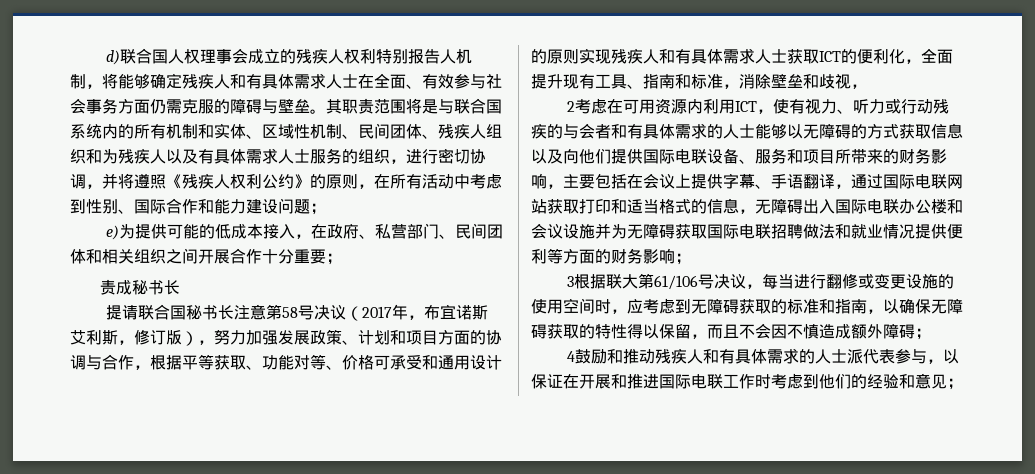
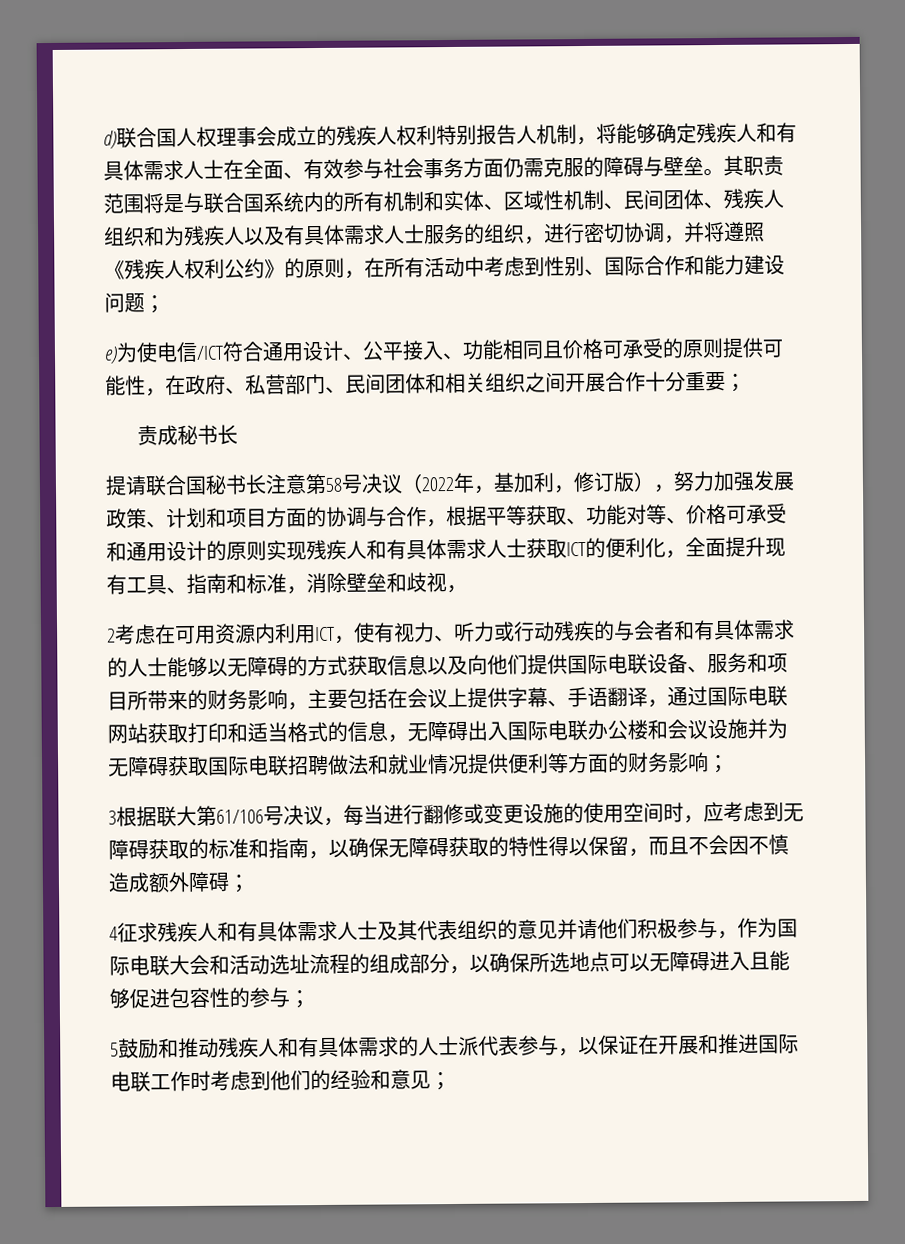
- e)为提供可能的低成本接入，在政府、私营部门、民间团体和相关组织之间开展合作十分重要；
+ e)为使电信/ICT符合通用设计、公平接入、功能相同且价格可承受的原则提供可能性，在政府、私营部门、民间团体和相关组织之间开展合作十分重要；
- 提请联合国秘书长注意第58号决议（2017年，布宜诺斯艾利斯，修订版），努力加强发展政策、计划和项目方面的协调与合作，根据平等获取、功能对等、价格可承受和通用设计的原则实现残疾人和有具体需求人士获取ICT的便利化，全面提升现有工具、指南和标准，消除壁垒和歧视，
+ 提请联合国秘书长注意第58号决议（2022年，基加利，修订版），努力加强发展政策、计划和项目方面的协调与合作，根据平等获取、功能对等、价格可承受和通用设计的原则实现残疾人和有具体需求人士获取ICT的便利化，全面提升现有工具、指南和标准，消除壁垒和歧视，
- 4鼓励和推动残疾人和有具体需求的人士派代表参与，以保证在开展和推进国际电联工作时考虑到他们的经验和意见；
+ 4征求残疾人和有具体需求人士及其代表组织的意见并请他们积极参与，作为国际电联大会和活动选址流程的组成部分，以确保所选地点可以无障碍进入且能够促进包容性的参与；
+ 5鼓励和推动残疾人和有具体需求的人士派代表参与，以保证在开展和推进国际电联工作时考虑到他们的经验和意见；

